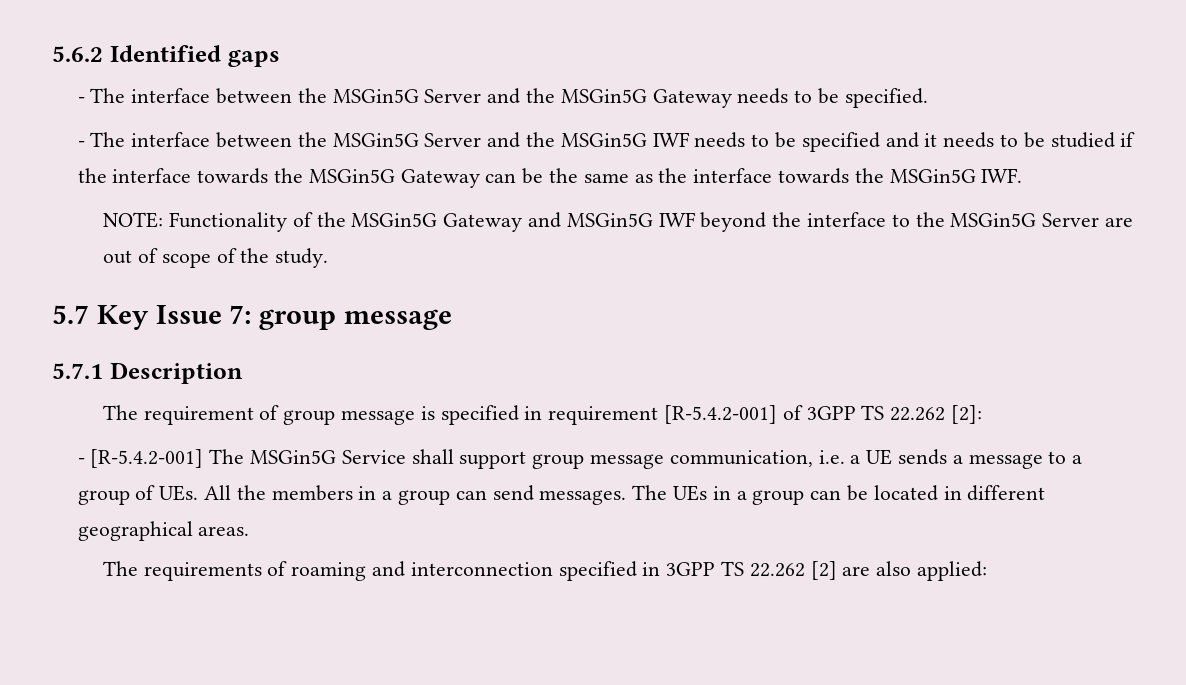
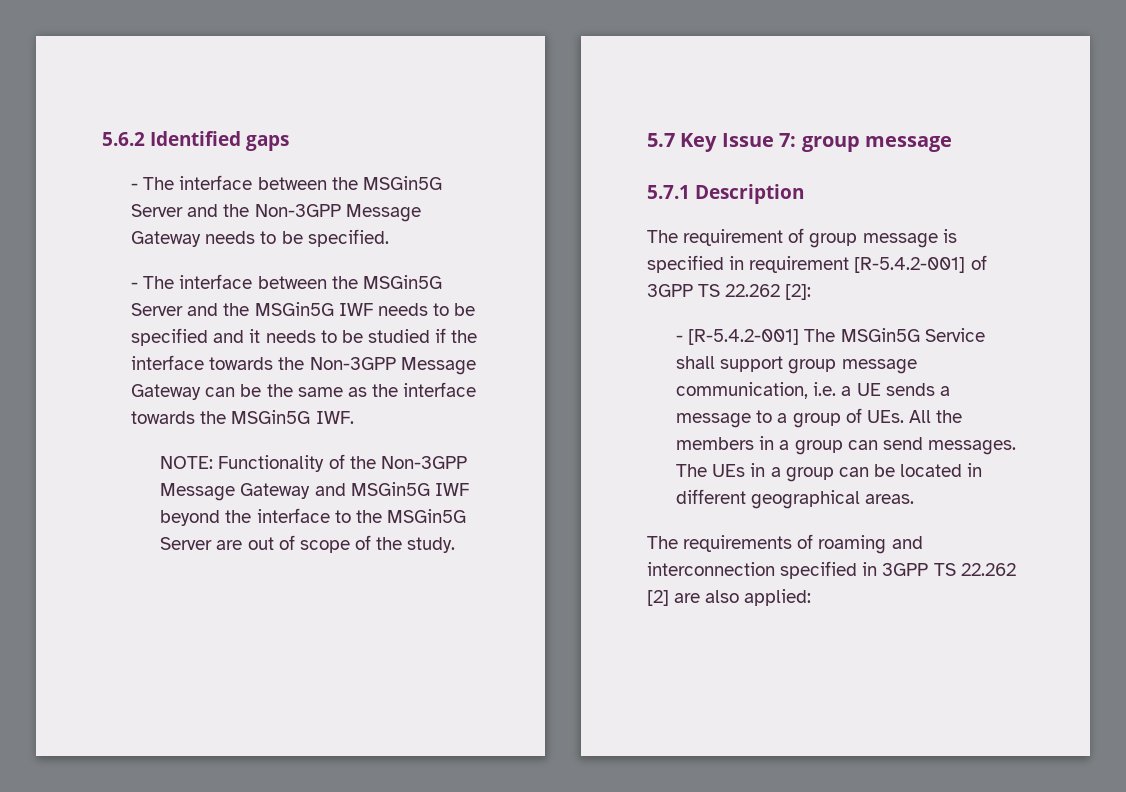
- - The interface between the MSGin5G Server and the MSGin5G Gateway needs to be specified.
+ - The interface between the MSGin5G Server and the Non-3GPP Message Gateway needs to be specified.
- - The interface between the MSGin5G Server and the MSGin5G IWF needs to be specified and it needs to be studied if the interface towards the MSGin5G Gateway can be the same as the interface towards the MSGin5G IWF.
+ - The interface between the MSGin5G Server and the MSGin5G IWF needs to be specified and it needs to be studied if the interface towards the Non-3GPP Message Gateway can be the same as the interface towards the MSGin5G IWF.
- NOTE: Functionality of the MSGin5G Gateway and MSGin5G IWF beyond the interface to the MSGin5G Server are out of scope of the study.
+ NOTE: Functionality of the Non-3GPP Message Gateway and MSGin5G IWF beyond the interface to the MSGin5G Server are out of scope of the study.

